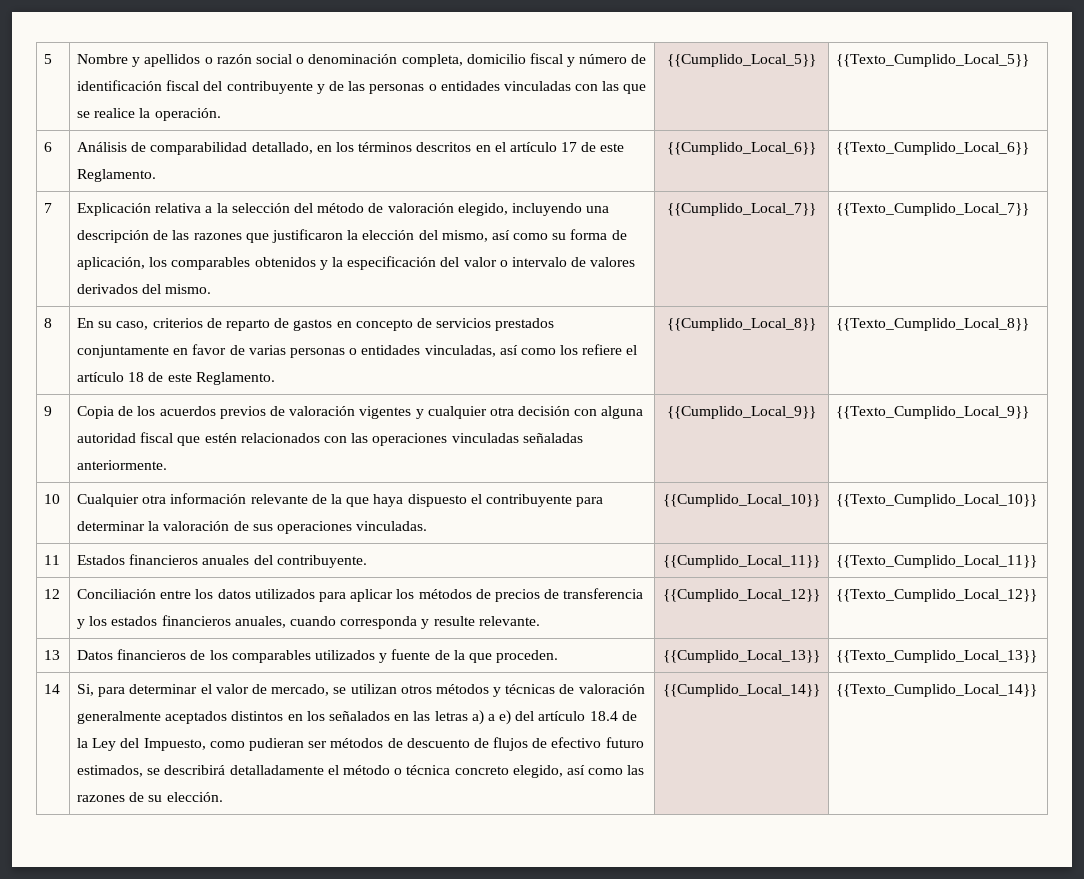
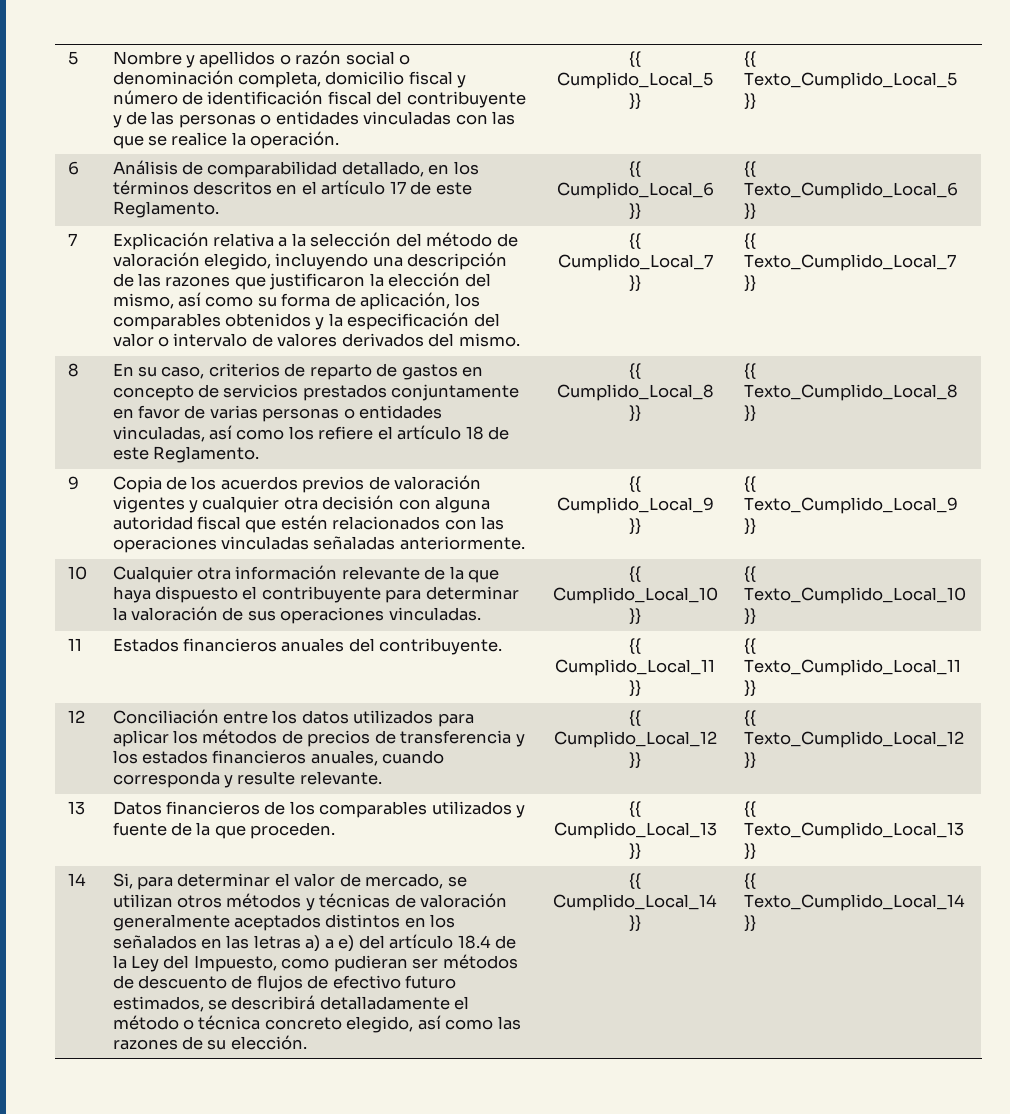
- 5 | Nombre y apellidos o razón social o denominación completa, domicilio fiscal y número de identificación fiscal del contribuyente y de las personas o entidades vinculadas con las que se realice la operación. | {{Cumplido_Local_5}} | {{Texto_Cumplido_Local_5}}
+ 5 | Nombre y apellidos o razón social o denominación completa, domicilio fiscal y número de identificación fiscal del contribuyente y de las personas o entidades vinculadas con las que se realice la operación. | {{ Cumplido_Local_5 }} | {{ Texto_Cumplido_Local_5 }}
- 6 | Análisis de comparabilidad detallado, en los términos descritos en el artículo 17 de este Reglamento. | {{Cumplido_Local_6}} | {{Texto_Cumplido_Local_6}}
+ 6 | Análisis de comparabilidad detallado, en los términos descritos en el artículo 17 de este Reglamento. | {{ Cumplido_Local_6 }} | {{ Texto_Cumplido_Local_6 }}
- {{Cumplido_Local_7}} | {{Texto_Cumplido_Local_7}}
+ {{ Cumplido_Local_7 }} | {{ Texto_Cumplido_Local_7 }}
- 8 | En su caso, criterios de reparto de gastos en concepto de servicios prestados conjuntamente en favor de varias personas o entidades vinculadas, así como los refiere el artículo 18 de este Reglamento. | {{Cumplido_Local_8}} | {{Texto_Cumplido_Local_8}}
+ 8 | En su caso, criterios de reparto de gastos en concepto de servicios prestados conjuntamente en favor de varias personas o entidades vinculadas, así como los refiere el artículo 18 de este Reglamento. | {{ Cumplido_Local_8 }} | {{ Texto_Cumplido_Local_8 }}
- 9 | Copia de los acuerdos previos de valoración vigentes y cualquier otra decisión con alguna autoridad fiscal que estén relacionados con las operaciones vinculadas señaladas anteriormente. | {{Cumplido_Local_9}} | {{Texto_Cumplido_Local_9}}
+ 9 | Copia de los acuerdos previos de valoración vigentes y cualquier otra decisión con alguna autoridad fiscal que estén relacionados con las operaciones vinculadas señaladas anteriormente. | {{ Cumplido_Local_9 }} | {{ Texto_Cumplido_Local_9 }}
- 10 | Cualquier otra información relevante de la que haya dispuesto el contribuyente para determinar la valoración de sus operaciones vinculadas. | {{Cumplido_Local_10}} | {{Texto_Cumplido_Local_10}}
+ 10 | Cualquier otra información relevante de la que haya dispuesto el contribuyente para determinar la valoración de sus operaciones vinculadas. | {{ Cumplido_Local_10 }} | {{ Texto_Cumplido_Local_10 }}
- 11 | Estados financieros anuales del contribuyente. | {{Cumplido_Local_11}} | {{Texto_Cumplido_Local_11}}
+ 11 | Estados financieros anuales del contribuyente. | {{ Cumplido_Local_11 }} | {{ Texto_Cumplido_Local_11 }}
- 12 | Conciliación entre los datos utilizados para aplicar los métodos de precios de transferencia y los estados financieros anuales, cuando corresponda y resulte relevante. | {{Cumplido_Local_12}} | {{Texto_Cumplido_Local_12}}
+ 12 | Conciliación entre los datos utilizados para aplicar los métodos de precios de transferencia y los estados financieros anuales, cuando corresponda y resulte relevante. | {{ Cumplido_Local_12 }} | {{ Texto_Cumplido_Local_12 }}
- 13 | Datos financieros de los comparables utilizados y fuente de la que proceden. | {{Cumplido_Local_13}} | {{Texto_Cumplido_Local_13}}
+ 13 | Datos financieros de los comparables utilizados y fuente de la que proceden. | {{ Cumplido_Local_13 }} | {{ Texto_Cumplido_Local_13 }}
- {{Cumplido_Local_14}} | {{Texto_Cumplido_Local_14}}
+ {{ Cumplido_Local_14 }} | {{ Texto_Cumplido_Local_14 }}

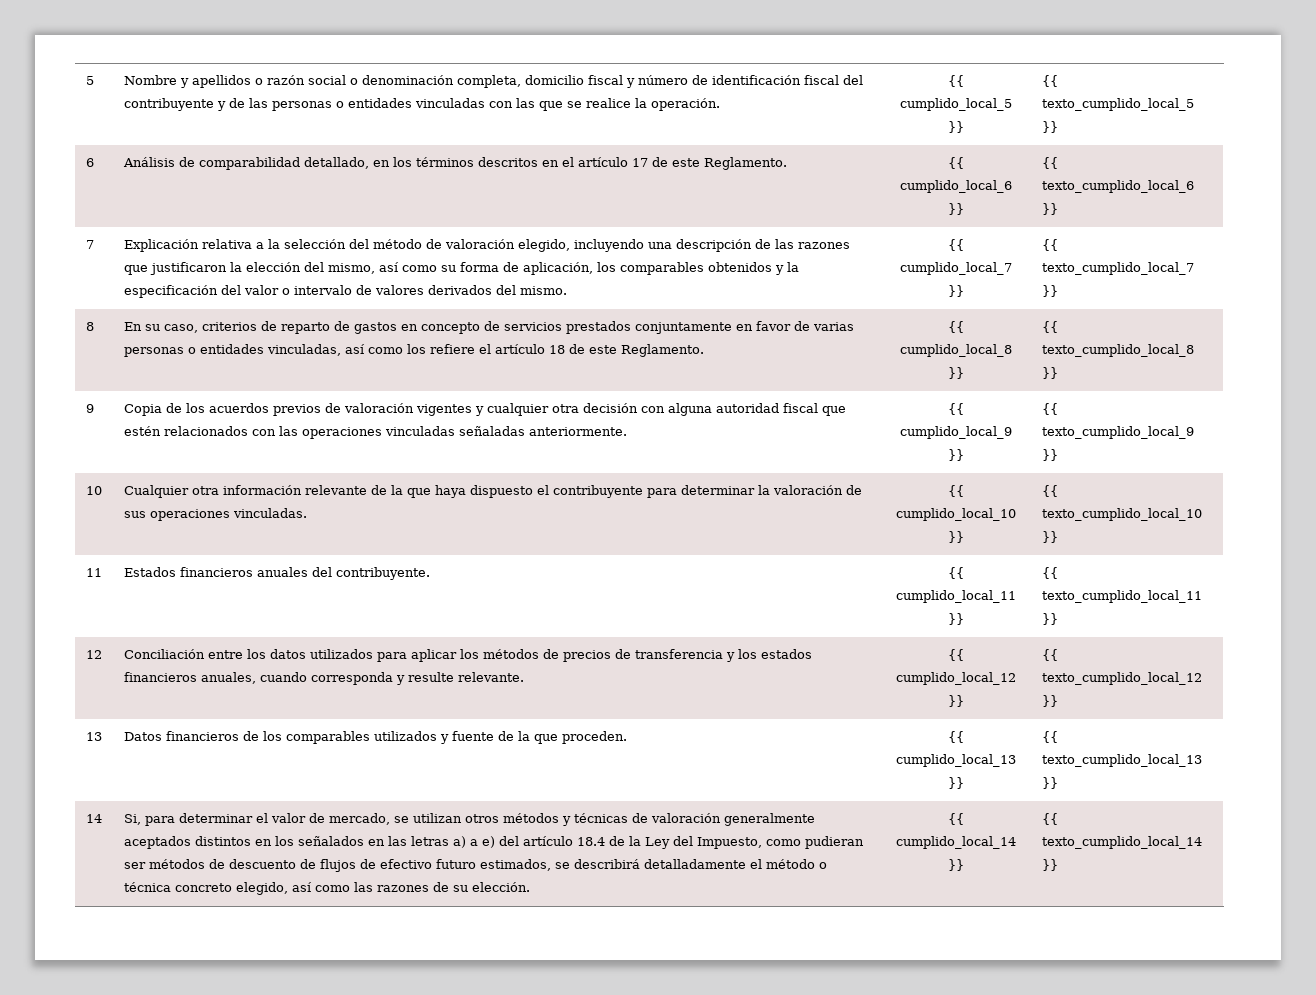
- 5 | Nombre y apellidos o razón social o denominación completa, domicilio fiscal y número de identificación fiscal del contribuyente y de las personas o entidades vinculadas con las que se realice la operación. | {{ Cumplido_Local_5 }} | {{ Texto_Cumplido_Local_5 }}
+ 5 | Nombre y apellidos o razón social o denominación completa, domicilio fiscal y número de identificación fiscal del contribuyente y de las personas o entidades vinculadas con las que se realice la operación. | {{ cumplido_local_5 }} | {{ texto_cumplido_local_5 }}
- 6 | Análisis de comparabilidad detallado, en los términos descritos en el artículo 17 de este Reglamento. | {{ Cumplido_Local_6 }} | {{ Texto_Cumplido_Local_6 }}
+ 6 | Análisis de comparabilidad detallado, en los términos descritos en el artículo 17 de este Reglamento. | {{ cumplido_local_6 }} | {{ texto_cumplido_local_6 }}
- {{ Cumplido_Local_7 }} | {{ Texto_Cumplido_Local_7 }}
+ {{ cumplido_local_7 }} | {{ texto_cumplido_local_7 }}
- 8 | En su caso, criterios de reparto de gastos en concepto de servicios prestados conjuntamente en favor de varias personas o entidades vinculadas, así como los refiere el artículo 18 de este Reglamento. | {{ Cumplido_Local_8 }} | {{ Texto_Cumplido_Local_8 }}
+ 8 | En su caso, criterios de reparto de gastos en concepto de servicios prestados conjuntamente en favor de varias personas o entidades vinculadas, así como los refiere el artículo 18 de este Reglamento. | {{ cumplido_local_8 }} | {{ texto_cumplido_local_8 }}
- 9 | Copia de los acuerdos previos de valoración vigentes y cualquier otra decisión con alguna autoridad fiscal que estén relacionados con las operaciones vinculadas señaladas anteriormente. | {{ Cumplido_Local_9 }} | {{ Texto_Cumplido_Local_9 }}
+ 9 | Copia de los acuerdos previos de valoración vigentes y cualquier otra decisión con alguna autoridad fiscal que estén relacionados con las operaciones vinculadas señaladas anteriormente. | {{ cumplido_local_9 }} | {{ texto_cumplido_local_9 }}
- 10 | Cualquier otra información relevante de la que haya dispuesto el contribuyente para determinar la valoración de sus operaciones vinculadas. | {{ Cumplido_Local_10 }} | {{ Texto_Cumplido_Local_10 }}
+ 10 | Cualquier otra información relevante de la que haya dispuesto el contribuyente para determinar la valoración de sus operaciones vinculadas. | {{ cumplido_local_10 }} | {{ texto_cumplido_local_10 }}
- 11 | Estados financieros anuales del contribuyente. | {{ Cumplido_Local_11 }} | {{ Texto_Cumplido_Local_11 }}
+ 11 | Estados financieros anuales del contribuyente. | {{ cumplido_local_11 }} | {{ texto_cumplido_local_11 }}
- 12 | Conciliación entre los datos utilizados para aplicar los métodos de precios de transferencia y los estados financieros anuales, cuando corresponda y resulte relevante. | {{ Cumplido_Local_12 }} | {{ Texto_Cumplido_Local_12 }}
+ 12 | Conciliación entre los datos utilizados para aplicar los métodos de precios de transferencia y los estados financieros anuales, cuando corresponda y resulte relevante. | {{ cumplido_local_12 }} | {{ texto_cumplido_local_12 }}
- 13 | Datos financieros de los comparables utilizados y fuente de la que proceden. | {{ Cumplido_Local_13 }} | {{ Texto_Cumplido_Local_13 }}
+ 13 | Datos financieros de los comparables utilizados y fuente de la que proceden. | {{ cumplido_local_13 }} | {{ texto_cumplido_local_13 }}
- {{ Cumplido_Local_14 }} | {{ Texto_Cumplido_Local_14 }}
+ {{ cumplido_local_14 }} | {{ texto_cumplido_local_14 }}

